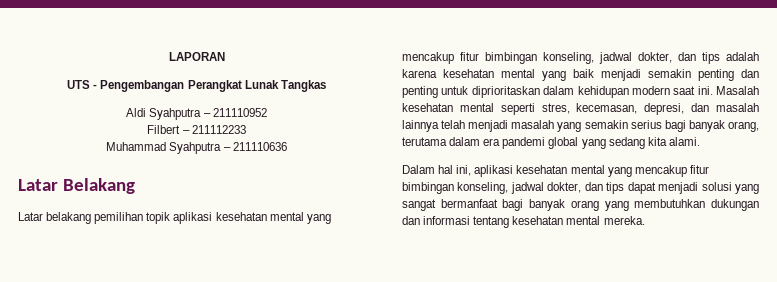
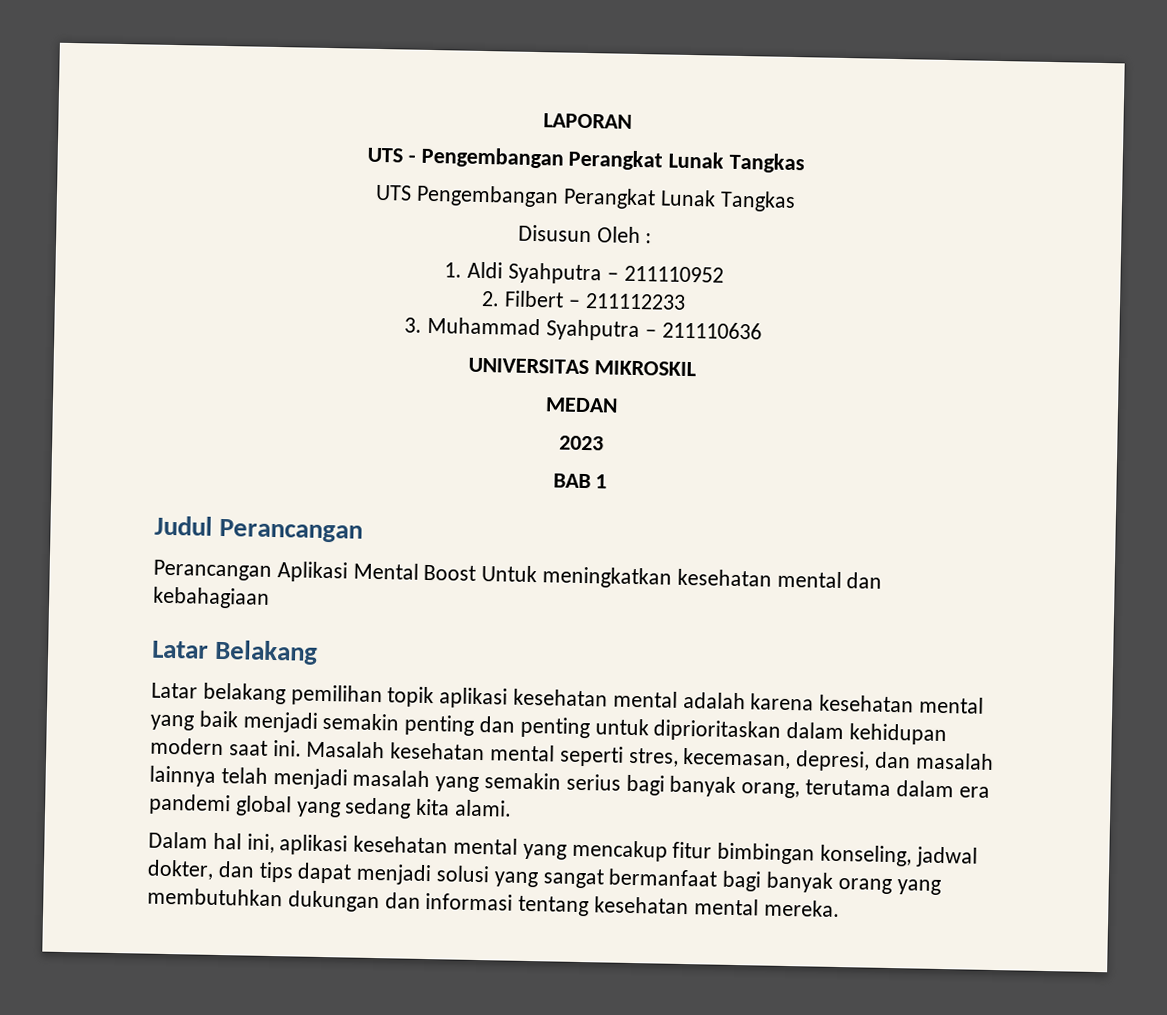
- Aldi Syahputra – 211110952
+ UTS Pengembangan Perangkat Lunak Tangkas
+ Disusun Oleh :
+ 1. Aldi Syahputra – 211110952
- Filbert – 211112233
+ 2. Filbert – 211112233
- Muhammad Syahputra – 211110636
+ 3. Muhammad Syahputra – 211110636
+ UNIVERSITAS MIKROSKIL
+ MEDAN
+ 2023
+ BAB 1
+ Judul Perancangan
+ Perancangan Aplikasi Mental Boost Untuk meningkatkan kesehatan mental dan kebahagiaan
- Latar belakang pemilihan topik aplikasi kesehatan mental yang mencakup fitur bimbingan konseling, jadwal dokter, dan tips adalah karena kesehatan mental yang baik menjadi semakin penting dan penting untuk diprioritaskan dalam kehidupan modern saat ini.
+ Latar belakang pemilihan topik aplikasi kesehatan mental adalah karena kesehatan mental yang baik menjadi semakin penting dan penting untuk diprioritaskan dalam kehidupan modern saat ini.

